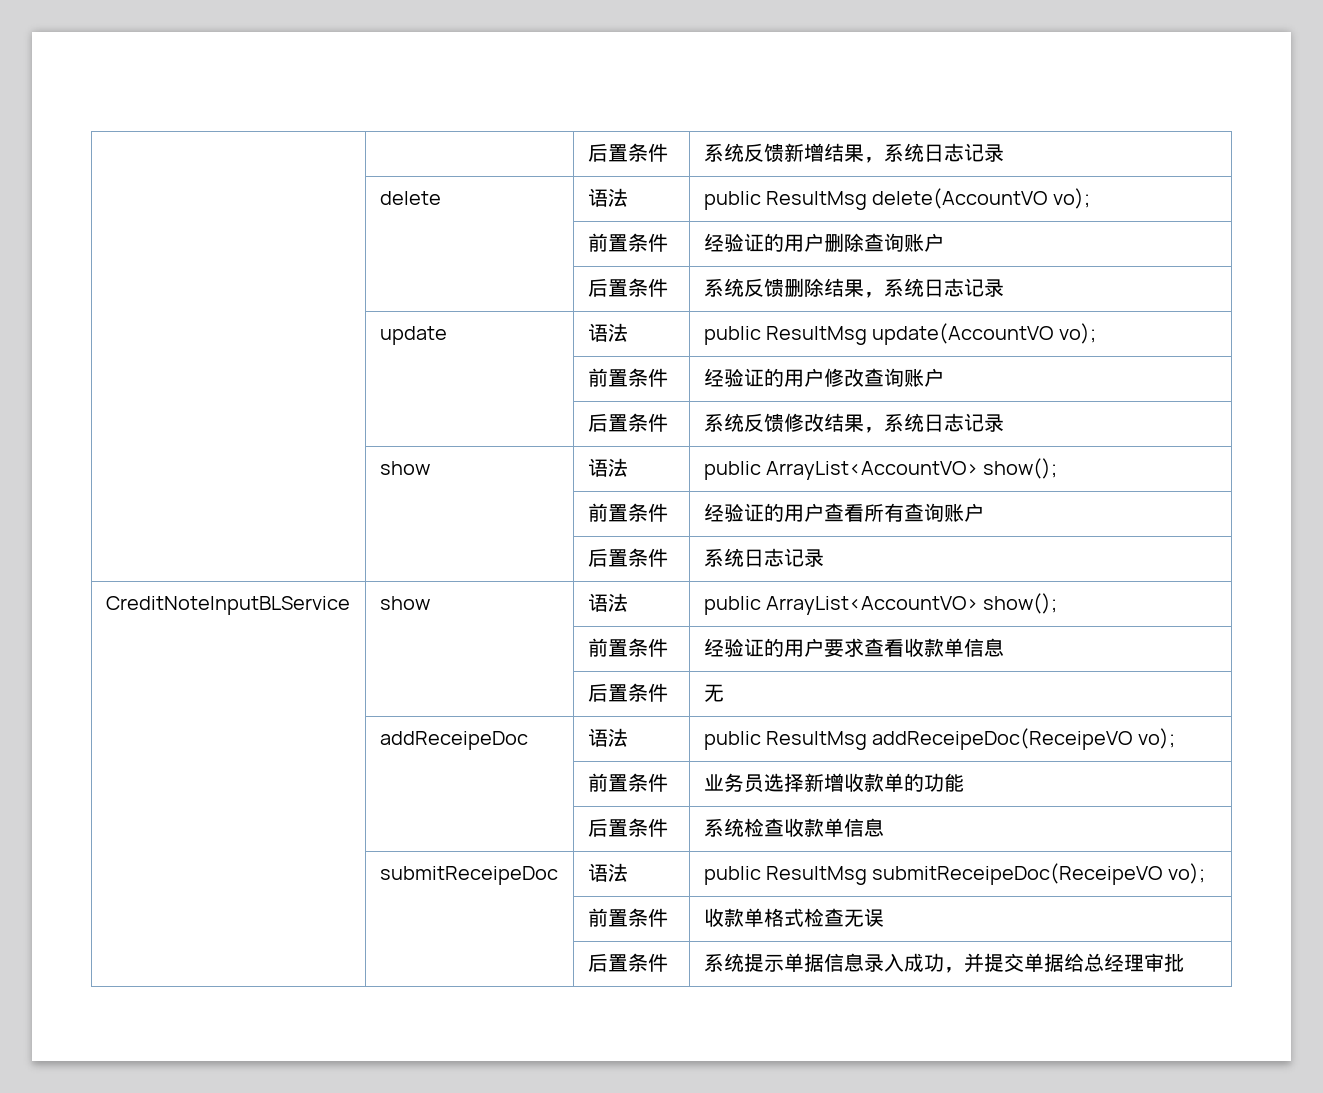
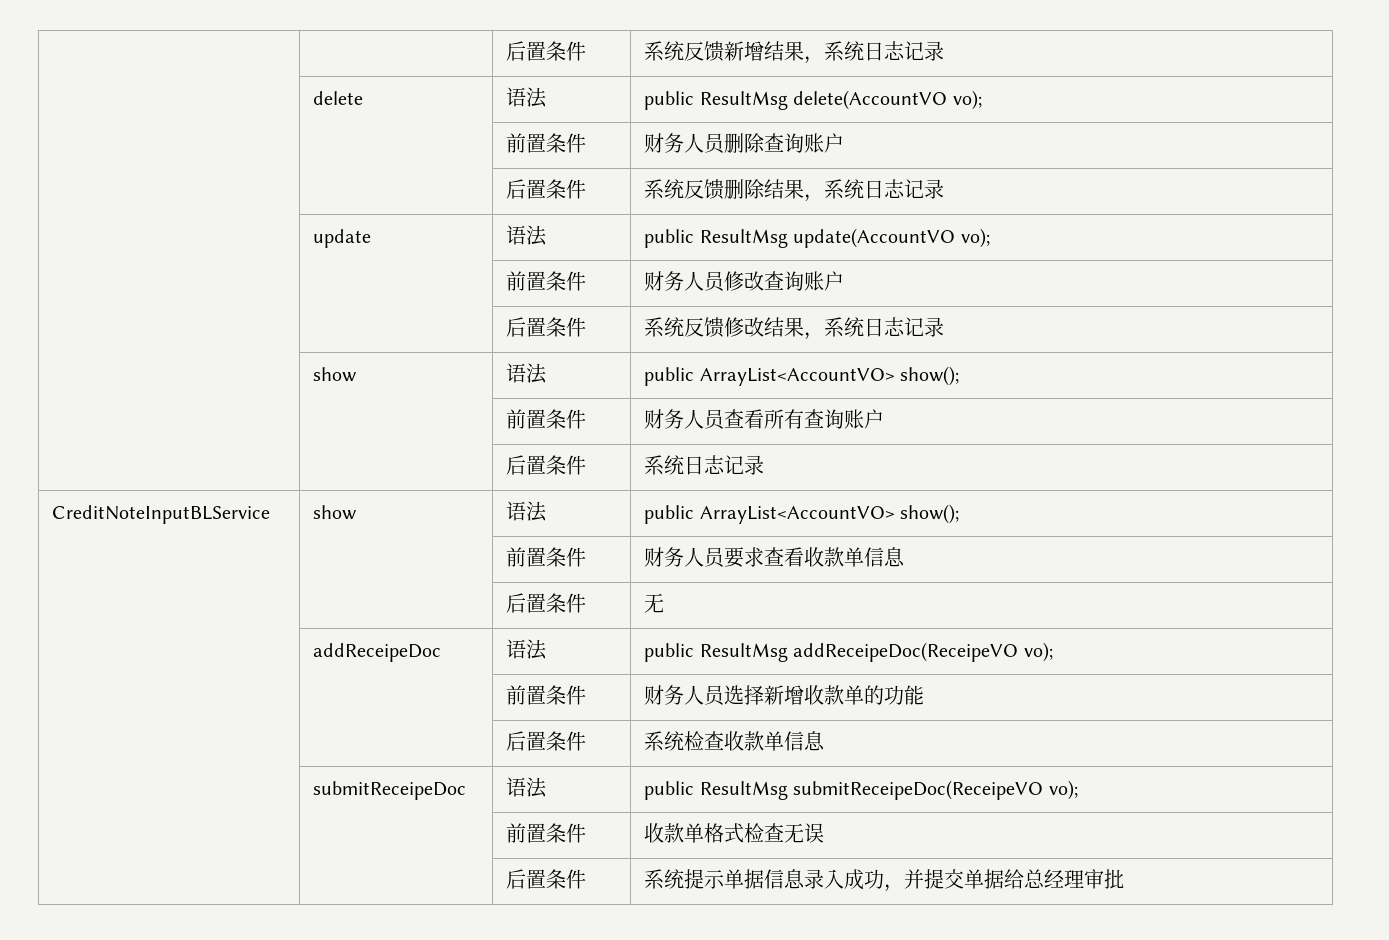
- | | 前置条件 | 经验证的用户删除查询账户
+ | | 前置条件 | 财务人员删除查询账户
- | | 前置条件 | 经验证的用户修改查询账户
+ | | 前置条件 | 财务人员修改查询账户
- | | 前置条件 | 经验证的用户查看所有查询账户
+ | | 前置条件 | 财务人员查看所有查询账户
- | | 前置条件 | 经验证的用户要求查看收款单信息
+ | | 前置条件 | 财务人员要求查看收款单信息
- | | 前置条件 | 业务员选择新增收款单的功能
+ | | 前置条件 | 财务人员选择新增收款单的功能

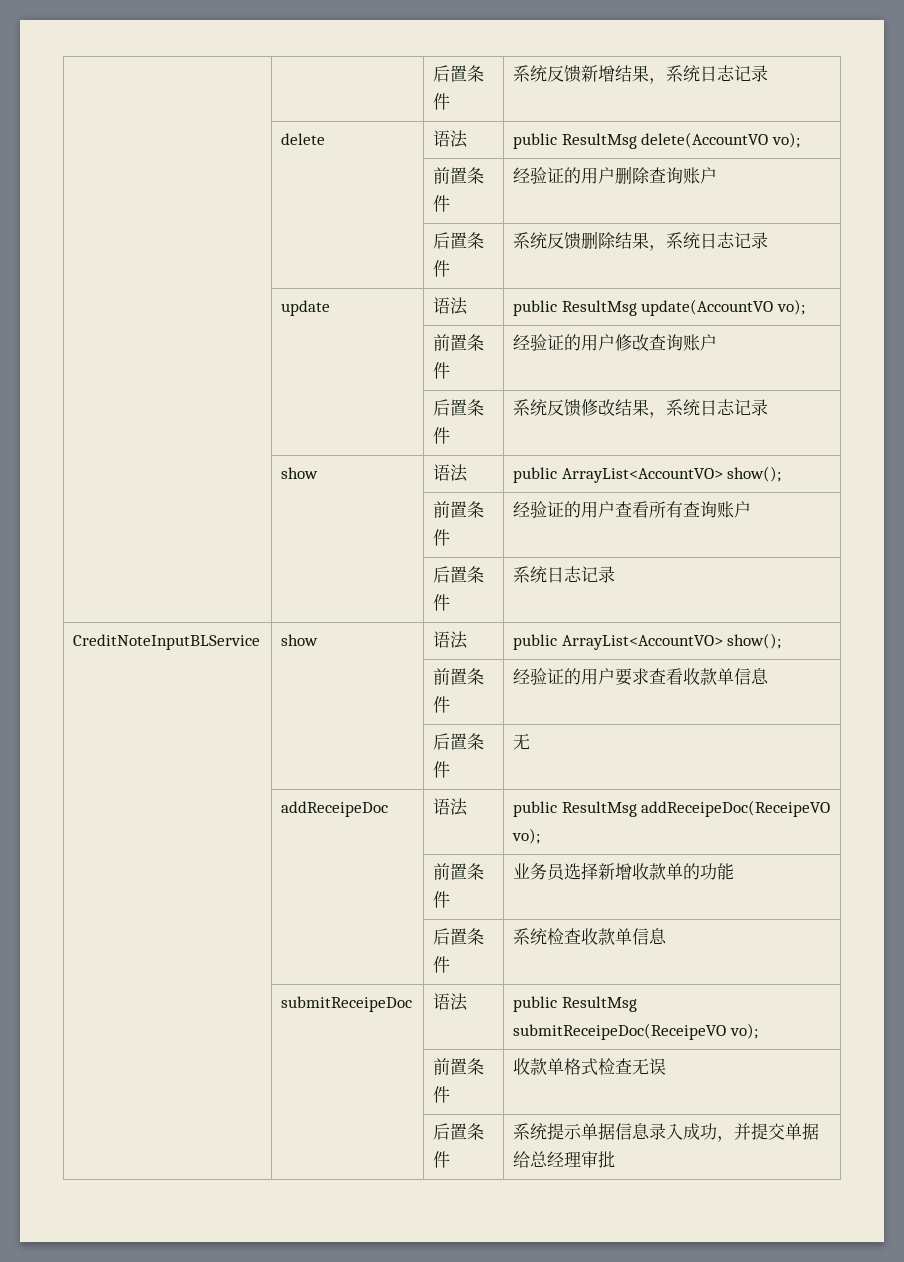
- | | 前置条件 | 财务人员删除查询账户
+ | | 前置条件 | 经验证的用户删除查询账户
- | | 前置条件 | 财务人员修改查询账户
+ | | 前置条件 | 经验证的用户修改查询账户
- | | 前置条件 | 财务人员查看所有查询账户
+ | | 前置条件 | 经验证的用户查看所有查询账户
- | | 前置条件 | 财务人员要求查看收款单信息
+ | | 前置条件 | 经验证的用户要求查看收款单信息
- | | 前置条件 | 财务人员选择新增收款单的功能
+ | | 前置条件 | 业务员选择新增收款单的功能

